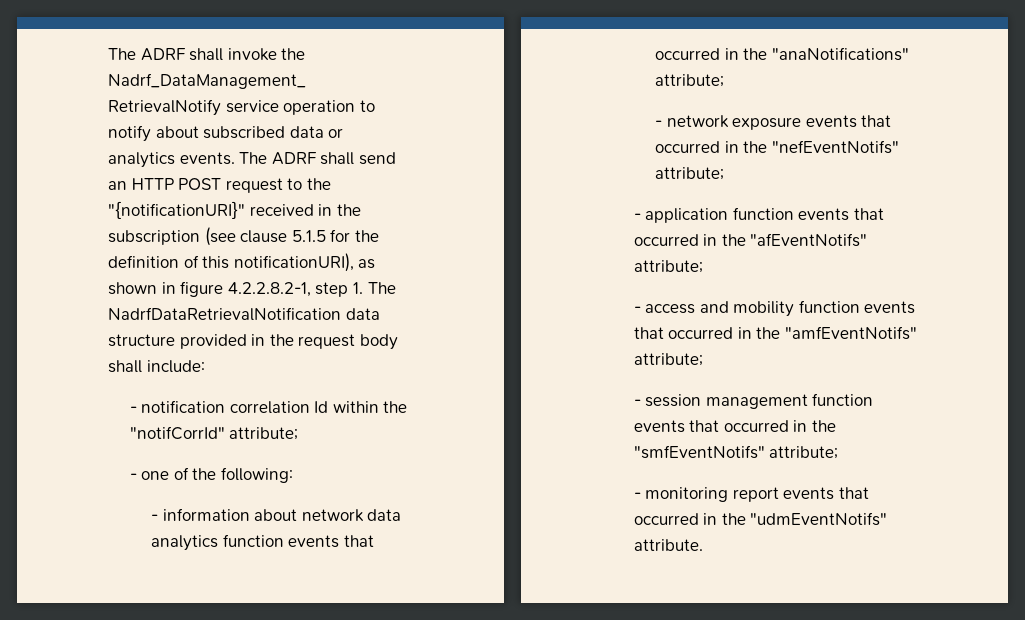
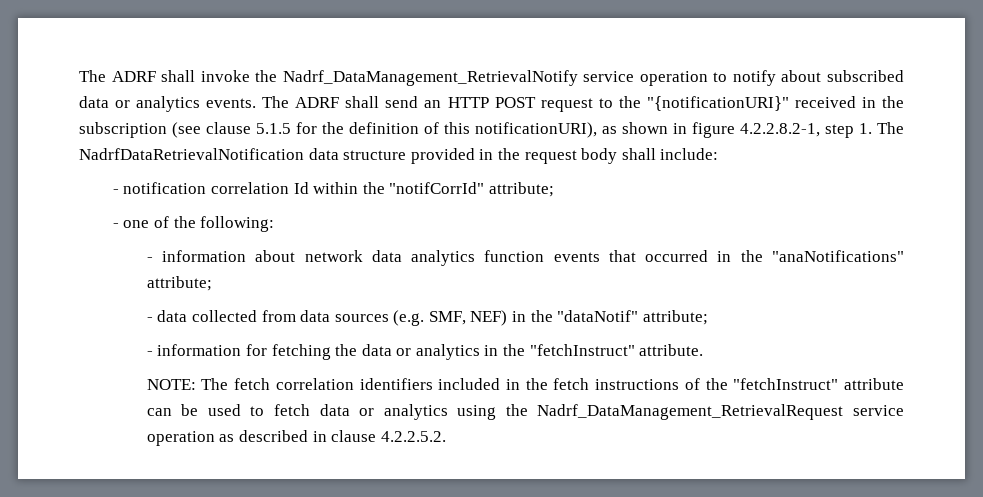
- - network exposure events that occurred in the "nefEventNotifs" attribute;
- - application function events that occurred in the "afEventNotifs" attribute;
- - access and mobility function events that occurred in the "amfEventNotifs" attribute;
- - session management function events that occurred in the "smfEventNotifs" attribute;
- - monitoring report events that occurred in the "udmEventNotifs" attribute.
+ - data collected from data sources (e.g. SMF, NEF) in the "dataNotif" attribute;
+ - information for fetching the data or analytics in the "fetchInstruct" attribute.
+ NOTE: The fetch correlation identifiers included in the fetch instructions of the "fetchInstruct" attribute can be used to fetch data or analytics using the Nadrf_DataManagement_RetrievalRequest service operation as described in clause 4.2.2.5.2.

